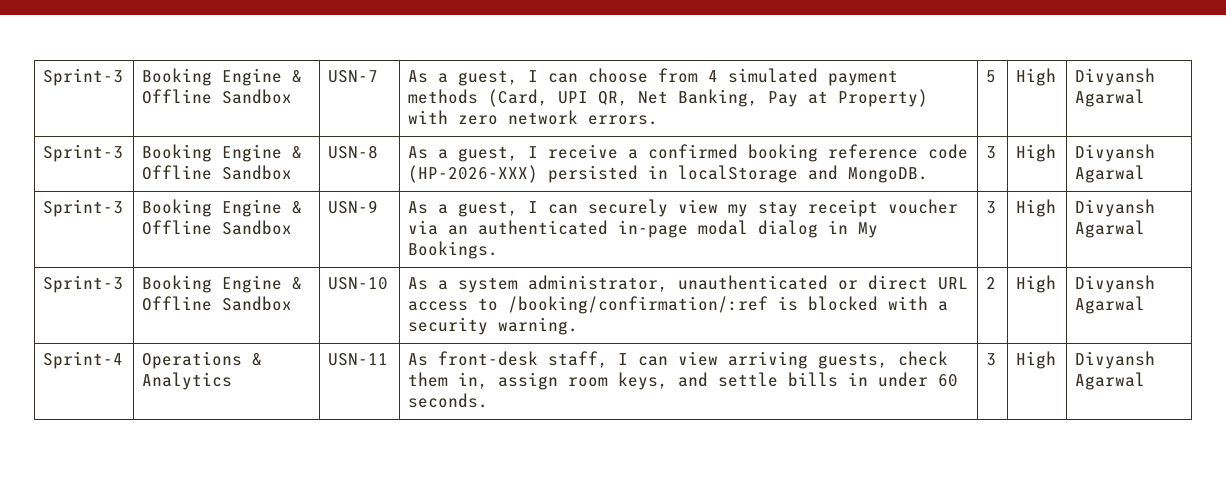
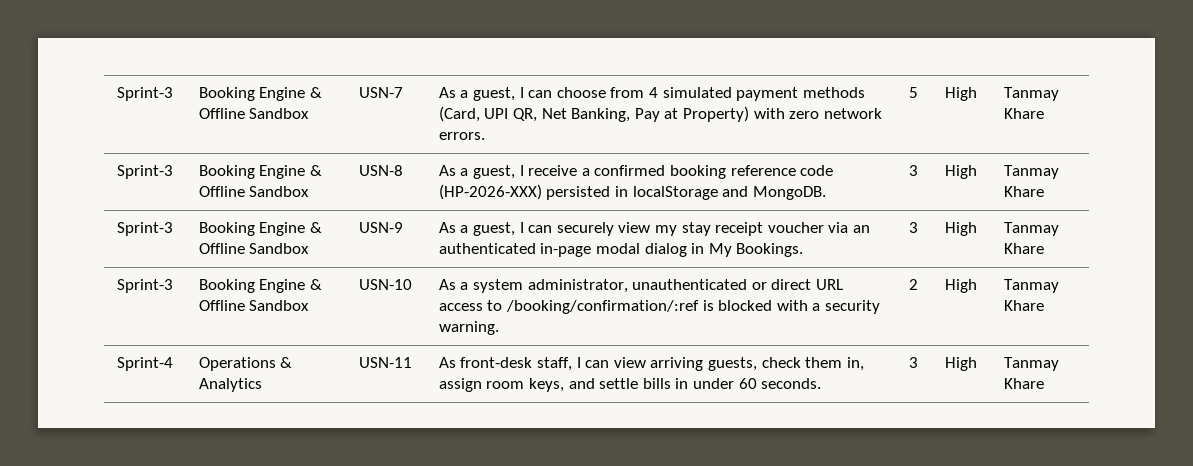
- Sprint-3 | Booking Engine & Offline Sandbox | USN-7 | As a guest, I can choose from 4 simulated payment methods (Card, UPI QR, Net Banking, Pay at Property) with zero network errors. | 5 | High | Divyansh Agarwal
+ Sprint-3 | Booking Engine & Offline Sandbox | USN-7 | As a guest, I can choose from 4 simulated payment methods (Card, UPI QR, Net Banking, Pay at Property) with zero network errors. | 5 | High | Tanmay Khare
- Sprint-3 | Booking Engine & Offline Sandbox | USN-8 | As a guest, I receive a confirmed booking reference code (HP-2026-XXX) persisted in localStorage and MongoDB. | 3 | High | Divyansh Agarwal
+ Sprint-3 | Booking Engine & Offline Sandbox | USN-8 | As a guest, I receive a confirmed booking reference code (HP-2026-XXX) persisted in localStorage and MongoDB. | 3 | High | Tanmay Khare
- Sprint-3 | Booking Engine & Offline Sandbox | USN-9 | As a guest, I can securely view my stay receipt voucher via an authenticated in-page modal dialog in My Bookings. | 3 | High | Divyansh Agarwal
+ Sprint-3 | Booking Engine & Offline Sandbox | USN-9 | As a guest, I can securely view my stay receipt voucher via an authenticated in-page modal dialog in My Bookings. | 3 | High | Tanmay Khare
- Sprint-3 | Booking Engine & Offline Sandbox | USN-10 | As a system administrator, unauthenticated or direct URL access to /booking/confirmation/:ref is blocked with a security warning. | 2 | High | Divyansh Agarwal
+ Sprint-3 | Booking Engine & Offline Sandbox | USN-10 | As a system administrator, unauthenticated or direct URL access to /booking/confirmation/:ref is blocked with a security warning. | 2 | High | Tanmay Khare
- Sprint-4 | Operations & Analytics | USN-11 | As front-desk staff, I can view arriving guests, check them in, assign room keys, and settle bills in under 60 seconds. | 3 | High | Divyansh Agarwal
+ Sprint-4 | Operations & Analytics | USN-11 | As front-desk staff, I can view arriving guests, check them in, assign room keys, and settle bills in under 60 seconds. | 3 | High | Tanmay Khare

